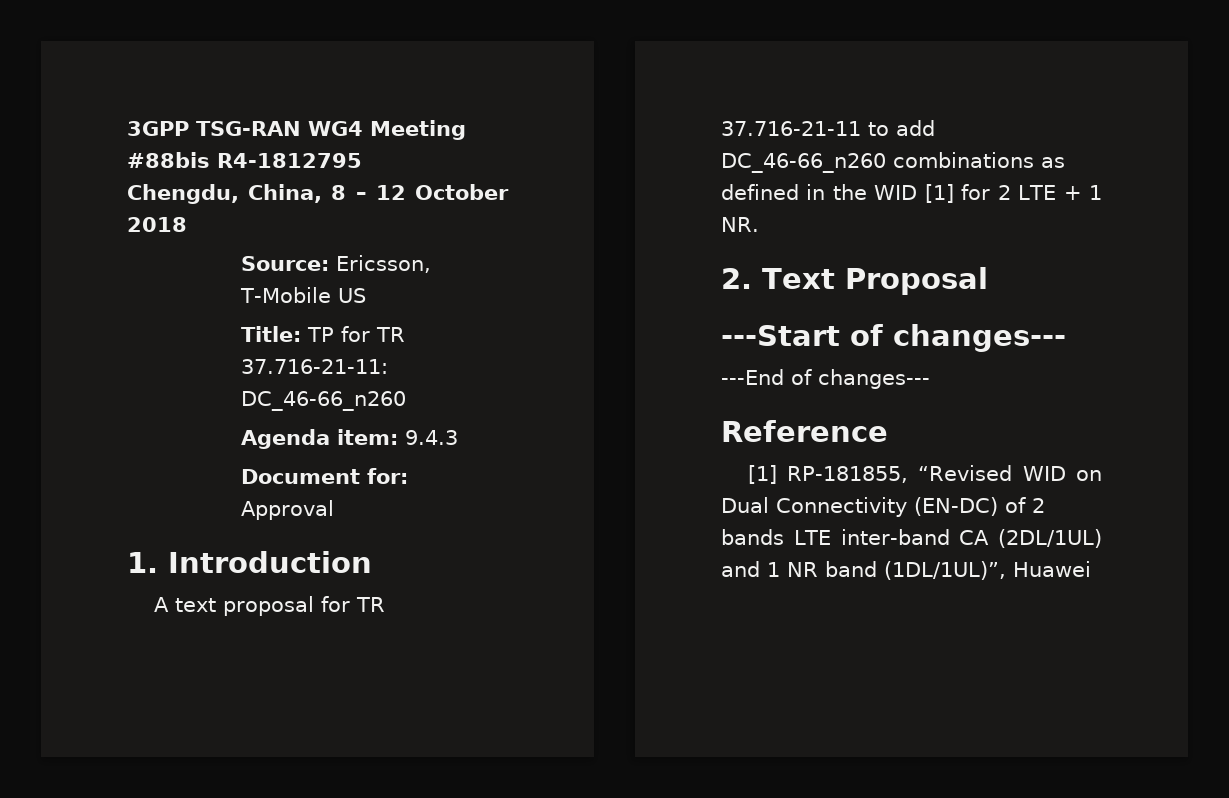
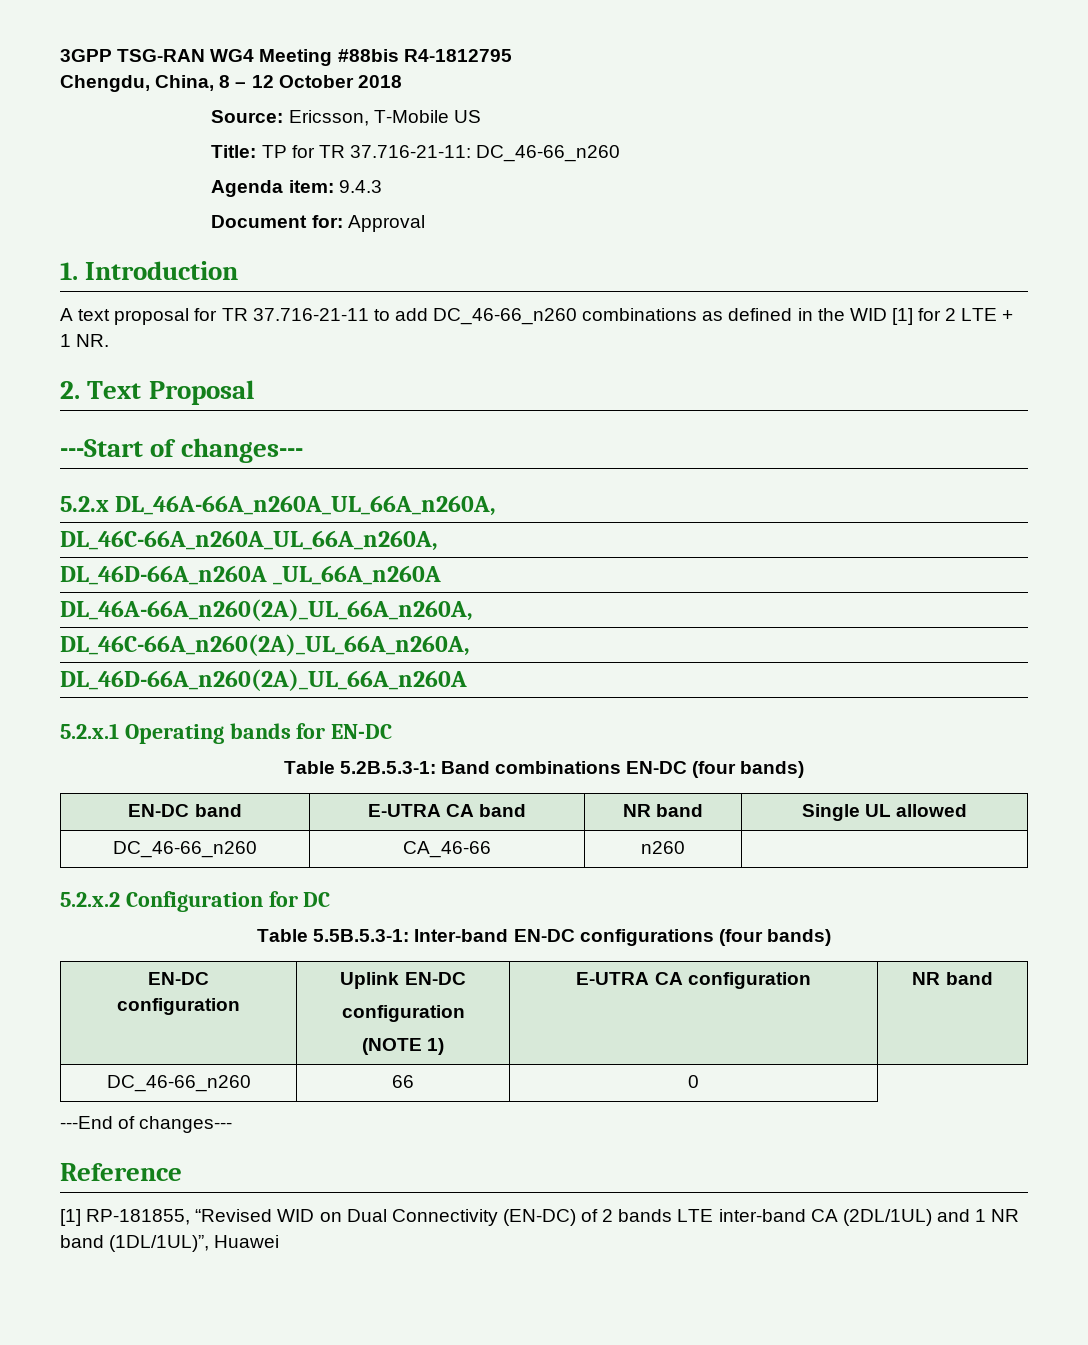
+ 5.2.x DL_46A-66A_n260A_UL_66A_n260A,
+ DL_46C-66A_n260A_UL_66A_n260A,
+ DL_46D-66A_n260A _UL_66A_n260A
+ DL_46A-66A_n260(2A)_UL_66A_n260A,
+ DL_46C-66A_n260(2A)_UL_66A_n260A,
+ DL_46D-66A_n260(2A)_UL_66A_n260A
+ 5.2.x.1 Operating bands for EN-DC
+ Table 5.2B.5.3-1: Band combinations EN-DC (four bands)
+ EN-DC band | E-UTRA CA band | NR band | Single UL allowed
+ DC_46-66_n260 | CA_46-66 | n260 |
+ 5.2.x.2 Configuration for DC
+ Table 5.5B.5.3-1: Inter-band EN-DC configurations (four bands)
+ EN-DC
+ configuration | Uplink EN-DC
+ configuration
+ (NOTE 1) | E-UTRA CA configuration | NR band
+ DC_46-66_n260 | 66 | 0

